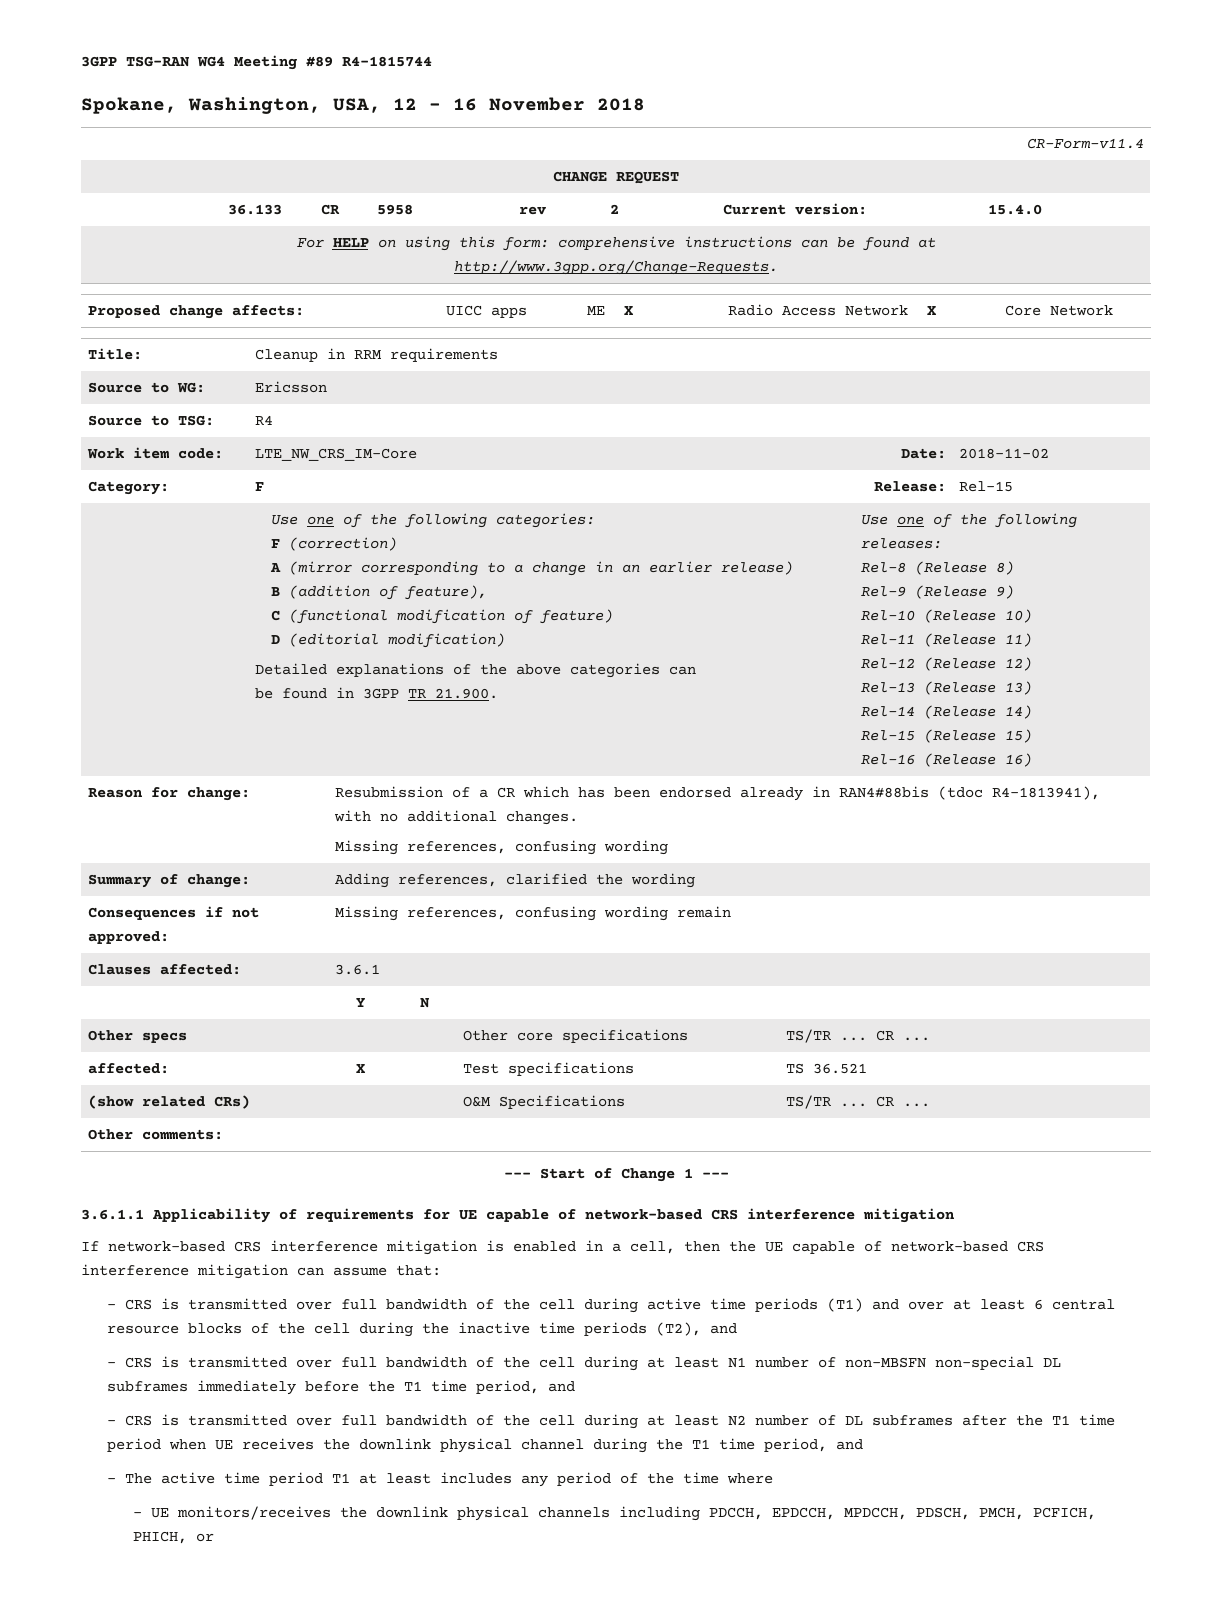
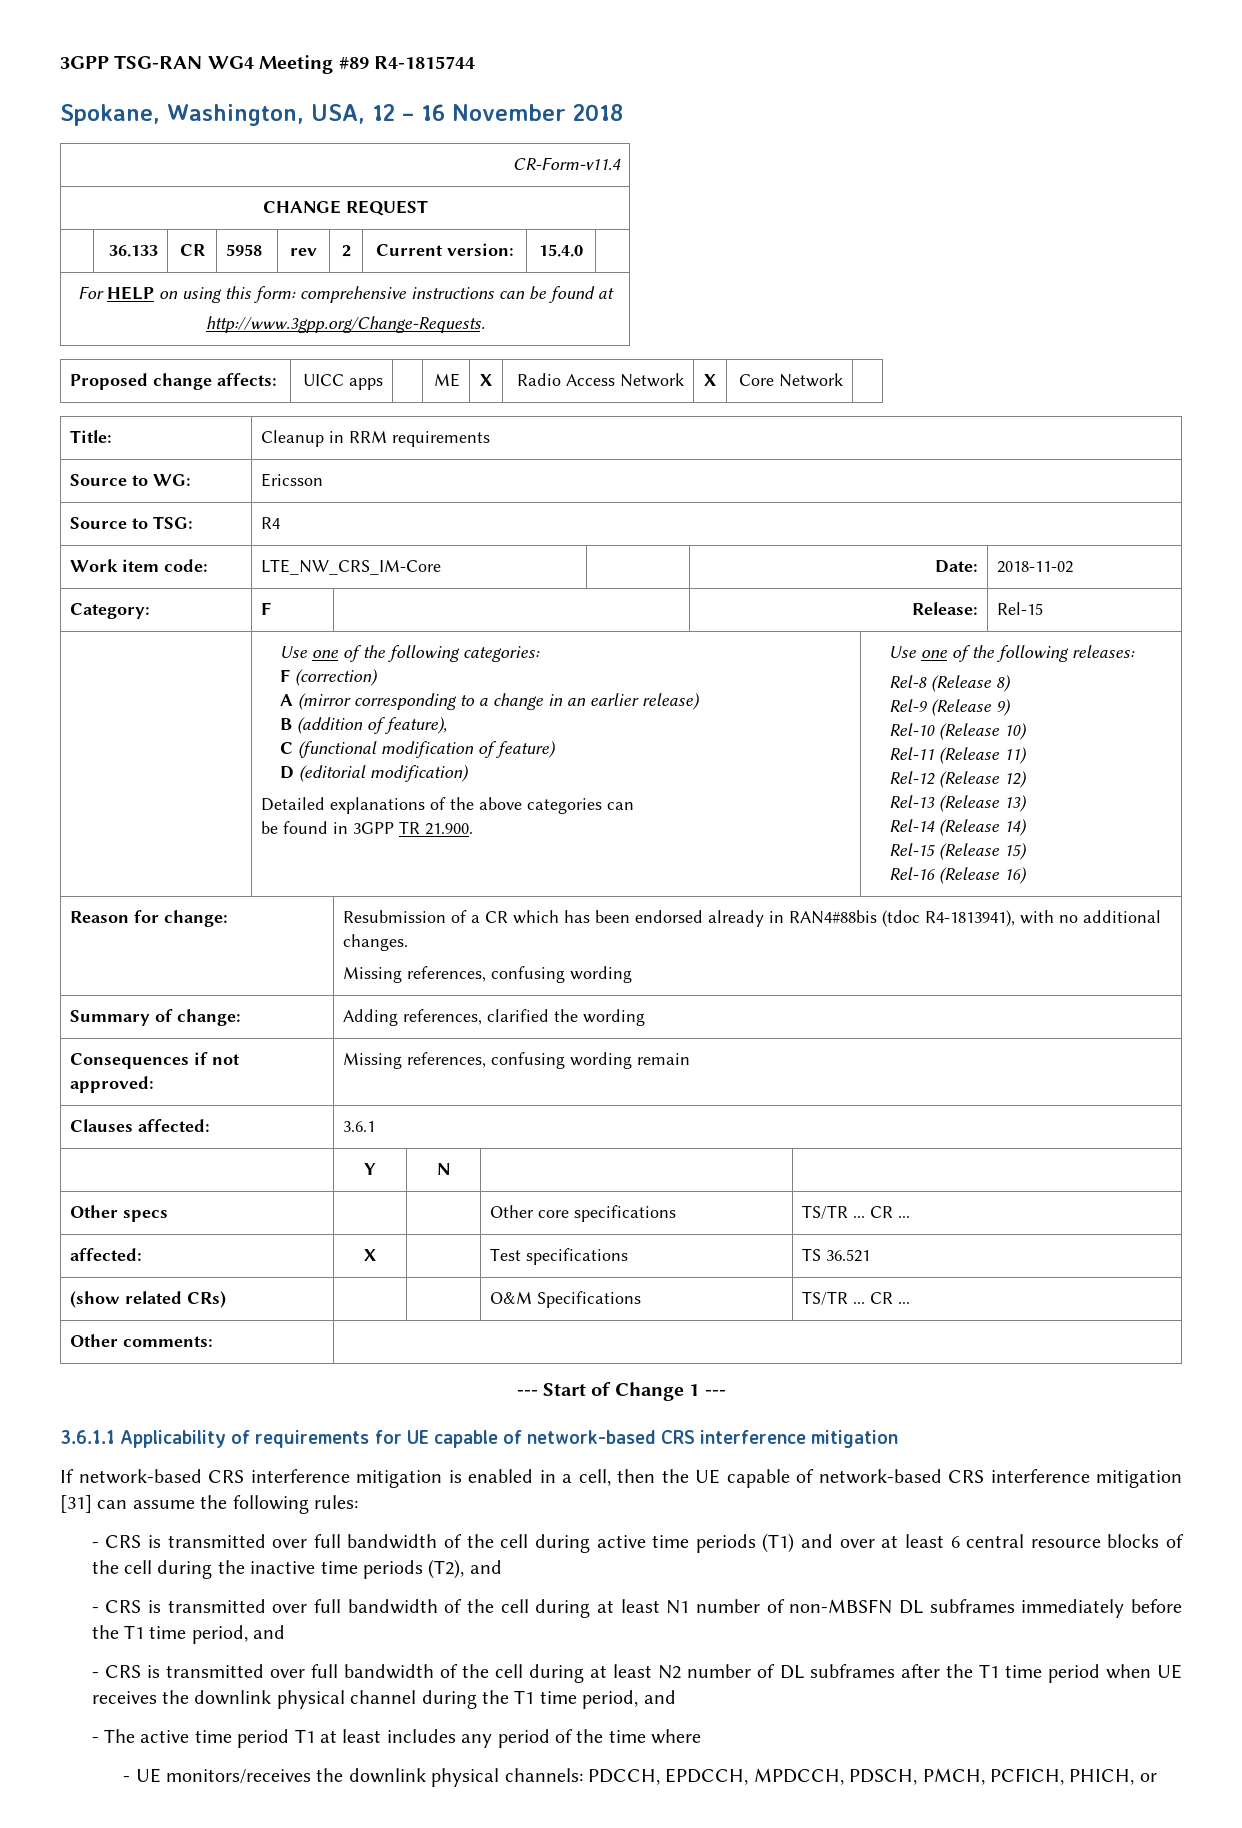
- If network-based CRS interference mitigation is enabled in a cell, then the UE capable of network-based CRS interference mitigation can assume that:
+ If network-based CRS interference mitigation is enabled in a cell, then the UE capable of network-based CRS interference mitigation [31] can assume the following rules:
- - CRS is transmitted over full bandwidth of the cell during at least N1 number of non-MBSFN non-special DL subframes immediately before the T1 time period, and
+ - CRS is transmitted over full bandwidth of the cell during at least N1 number of non-MBSFN DL subframes immediately before the T1 time period, and
- - UE monitors/receives the downlink physical channels including PDCCH, EPDCCH, MPDCCH, PDSCH, PMCH, PCFICH, PHICH, or
+ - UE monitors/receives the downlink physical channels: PDCCH, EPDCCH, MPDCCH, PDSCH, PMCH, PCFICH, PHICH, or

